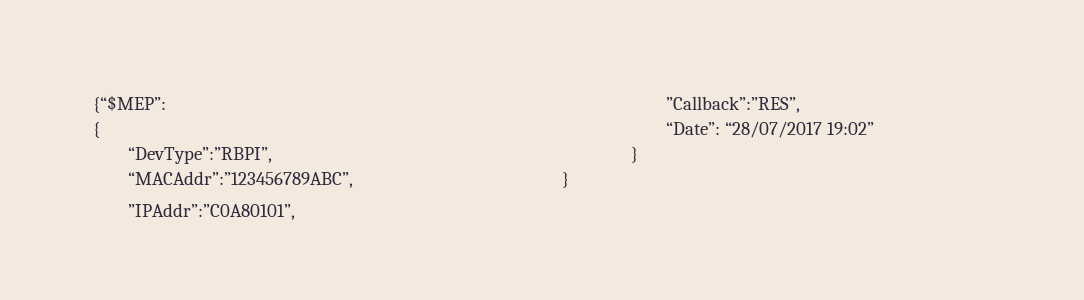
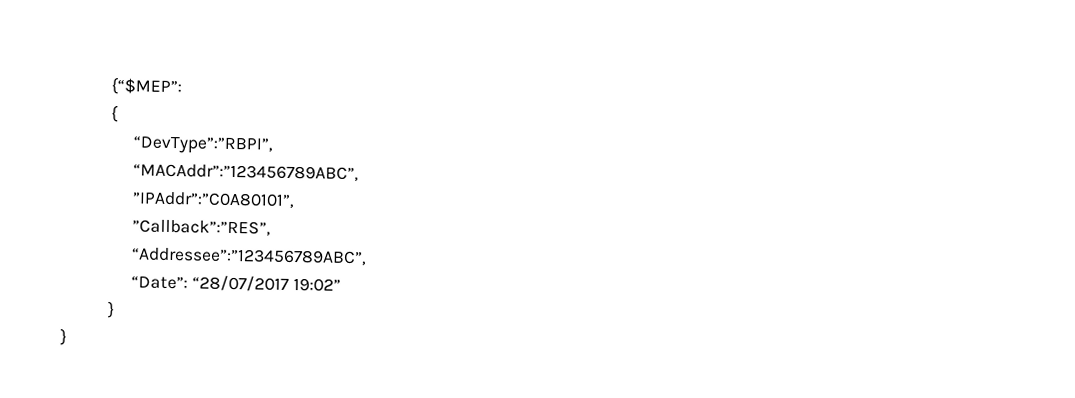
+ “Addressee”:”123456789ABC”,

